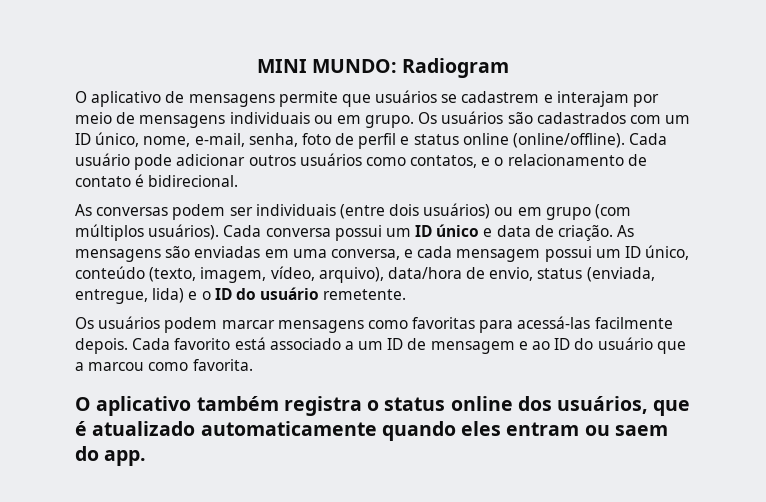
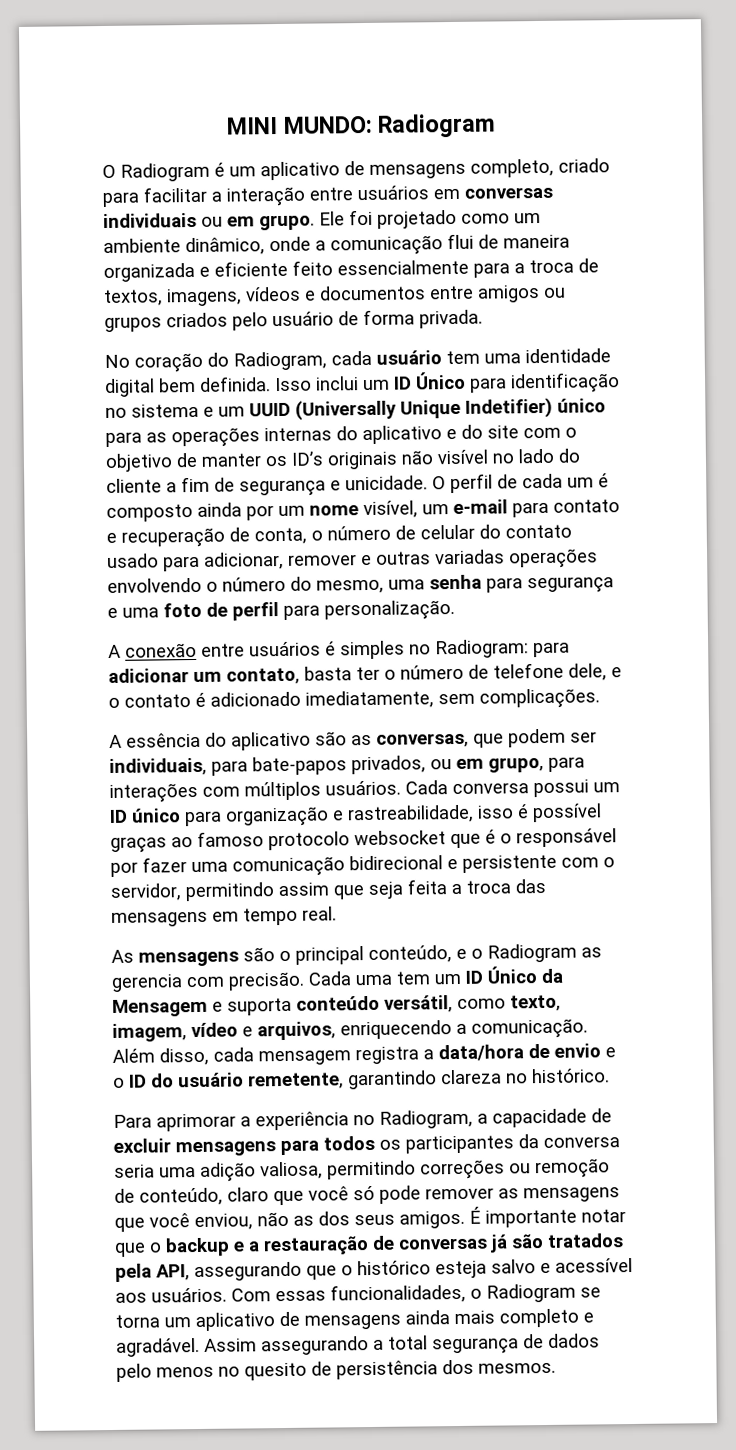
- O aplicativo de mensagens permite que usuários se cadastrem e interajam por meio de mensagens individuais ou em grupo. Os usuários são cadastrados com um ID único, nome, e-mail, senha, foto de perfil e status online (online/offline). Cada usuário pode adicionar outros usuários como contatos, e o relacionamento de contato é bidirecional.
- As conversas podem ser individuais (entre dois usuários) ou em grupo (com múltiplos usuários).
+ O Radiogram é um aplicativo de mensagens completo, criado para facilitar a interação entre usuários em conversas individuais ou em grupo. Ele foi projetado como um ambiente dinâmico, onde a comunicação flui de maneira organizada e eficiente feito essencialmente para a troca de textos, imagens, vídeos e documentos entre amigos ou grupos criados pelo usuário de forma privada.
+ No coração do Radiogram, cada usuário tem uma identidade digital bem definida. Isso inclui um ID Único para identificação no sistema e um UUID (Universally Unique Indetifier) único para as operações internas do aplicativo e do site com o objetivo de manter os ID’s originais não visível no lado do cliente a fim de segurança e unicidade. O perfil de cada um é composto ainda por um nome visível, um e-mail para contato e recuperação de conta, o número de celular do contato usado para adicionar, remover e outras variadas operações envolvendo o número do mesmo, uma senha para segurança e uma foto de perfil para personalização.
+ A conexão entre usuários é simples no Radiogram: para adicionar um contato, basta ter o número de telefone dele, e o contato é adicionado imediatamente, sem complicações.
+ A essência do aplicativo são as conversas, que podem ser individuais, para bate-papos privados, ou em grupo, para interações com múltiplos usuários.
- Cada conversa possui um ID único e data de criação. As mensagens são enviadas em uma conversa, e cada mensagem possui um ID único, conteúdo (texto, imagem, vídeo, arquivo), data/hora de envio, status (enviada, entregue, lida) e o ID do usuário remetente.
- Os usuários podem marcar mensagens como favoritas para acessá-las facilmente depois. Cada favorito está associado a um ID de mensagem e ao ID do usuário que a marcou como favorita.
- O aplicativo também registra o status online dos usuários, que é atualizado automaticamente quando eles entram ou saem do app.
+ Cada conversa possui um ID único para organização e rastreabilidade, isso é possível graças ao famoso protocolo websocket que é o responsável por fazer uma comunicação bidirecional e persistente com o servidor, permitindo assim que seja feita a troca das mensagens em tempo real.
+ As mensagens são o principal conteúdo, e o Radiogram as gerencia com precisão. Cada uma tem um ID Único da Mensagem e suporta conteúdo versátil, como texto, imagem, vídeo e arquivos, enriquecendo a comunicação. Além disso, cada mensagem registra a data/hora de envio e o ID do usuário remetente, garantindo clareza no histórico.
+ Para aprimorar a experiência no Radiogram, a capacidade de excluir mensagens para todos os participantes da conversa seria uma adição valiosa, permitindo correções ou remoção de conteúdo, claro que você só pode remover as mensagens que você enviou, não as dos seus amigos. É importante notar que o backup e a restauração de conversas já são tratados pela API, assegurando que o histórico esteja salvo e acessível aos usuários. Com essas funcionalidades, o Radiogram se torna um aplicativo de mensagens ainda mais completo e agradável. Assim assegurando a total segurança de dados pelo menos no quesito de persistência dos mesmos.

